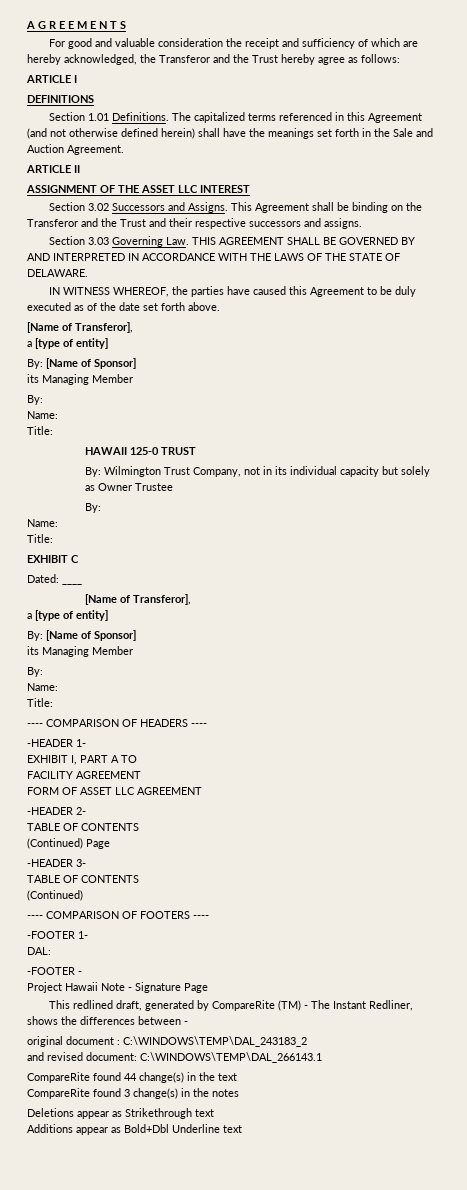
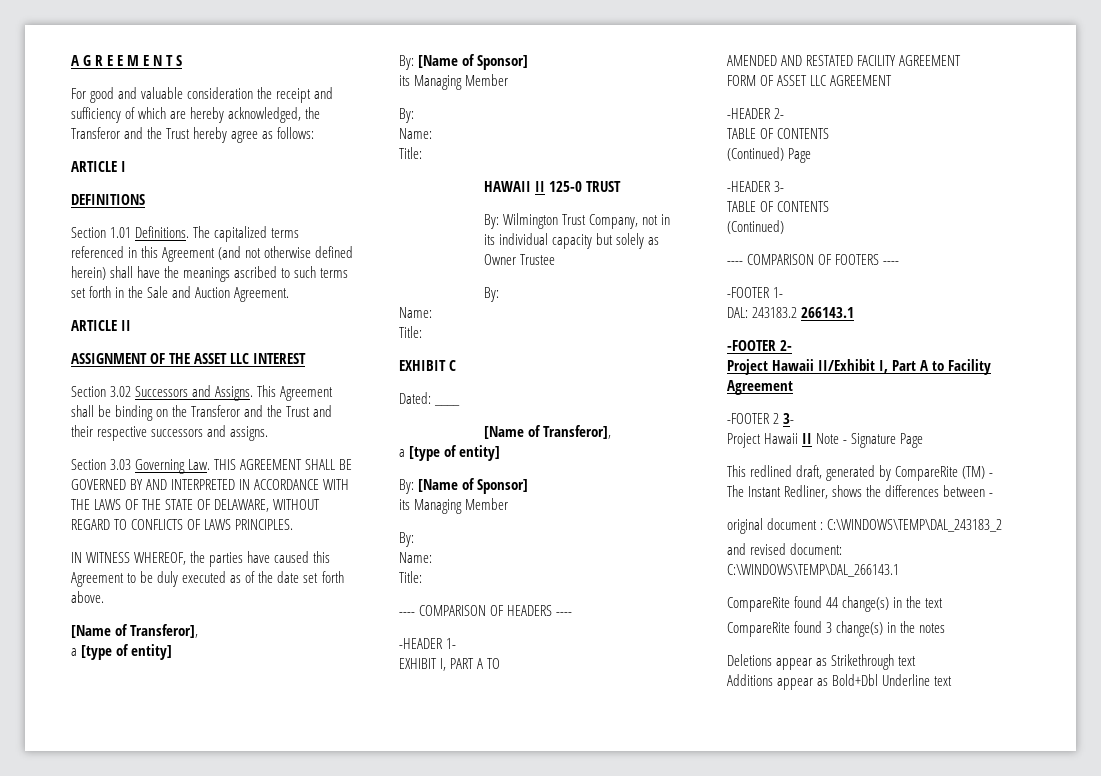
- The capitalized terms referenced in this Agreement (and not otherwise defined herein) shall have the meanings set forth in the Sale and Auction Agreement.
+ The capitalized terms referenced in this Agreement (and not otherwise defined herein) shall have the meanings ascribed to such terms set forth in the Sale and Auction Agreement.
- Section 3.03 Governing Law. THIS AGREEMENT SHALL BE GOVERNED BY AND INTERPRETED IN ACCORDANCE WITH THE LAWS OF THE STATE OF DELAWARE.
+ Section 3.03 Governing Law. THIS AGREEMENT SHALL BE GOVERNED BY AND INTERPRETED IN ACCORDANCE WITH THE LAWS OF THE STATE OF DELAWARE, WITHOUT REGARD TO CONFLICTS OF LAWS PRINCIPLES.
- HAWAII 125-0 TRUST
+ HAWAII II 125-0 TRUST
- FACILITY AGREEMENT
+ AMENDED AND RESTATED FACILITY AGREEMENT
- DAL:
- -FOOTER -
- Project Hawaii Note - Signature Page
+ DAL: 243183.2 266143.1
+ -FOOTER 2-
+ Project Hawaii II/Exhibit I, Part A to Facility Agreement
+ -FOOTER 2 3-
+ Project Hawaii II Note - Signature Page

